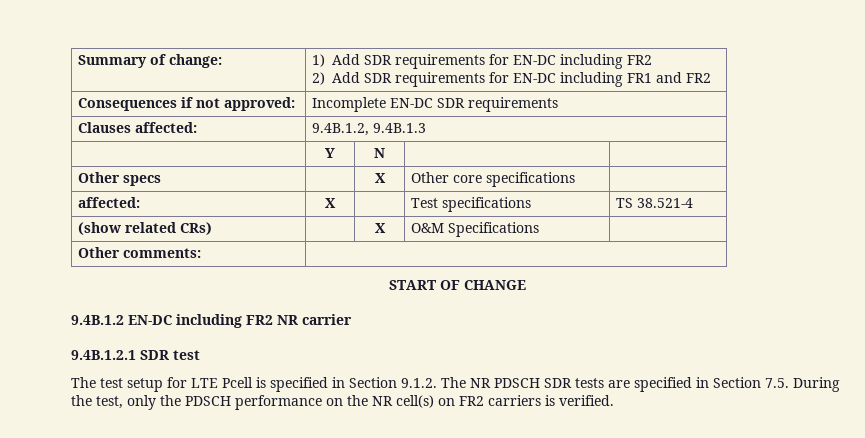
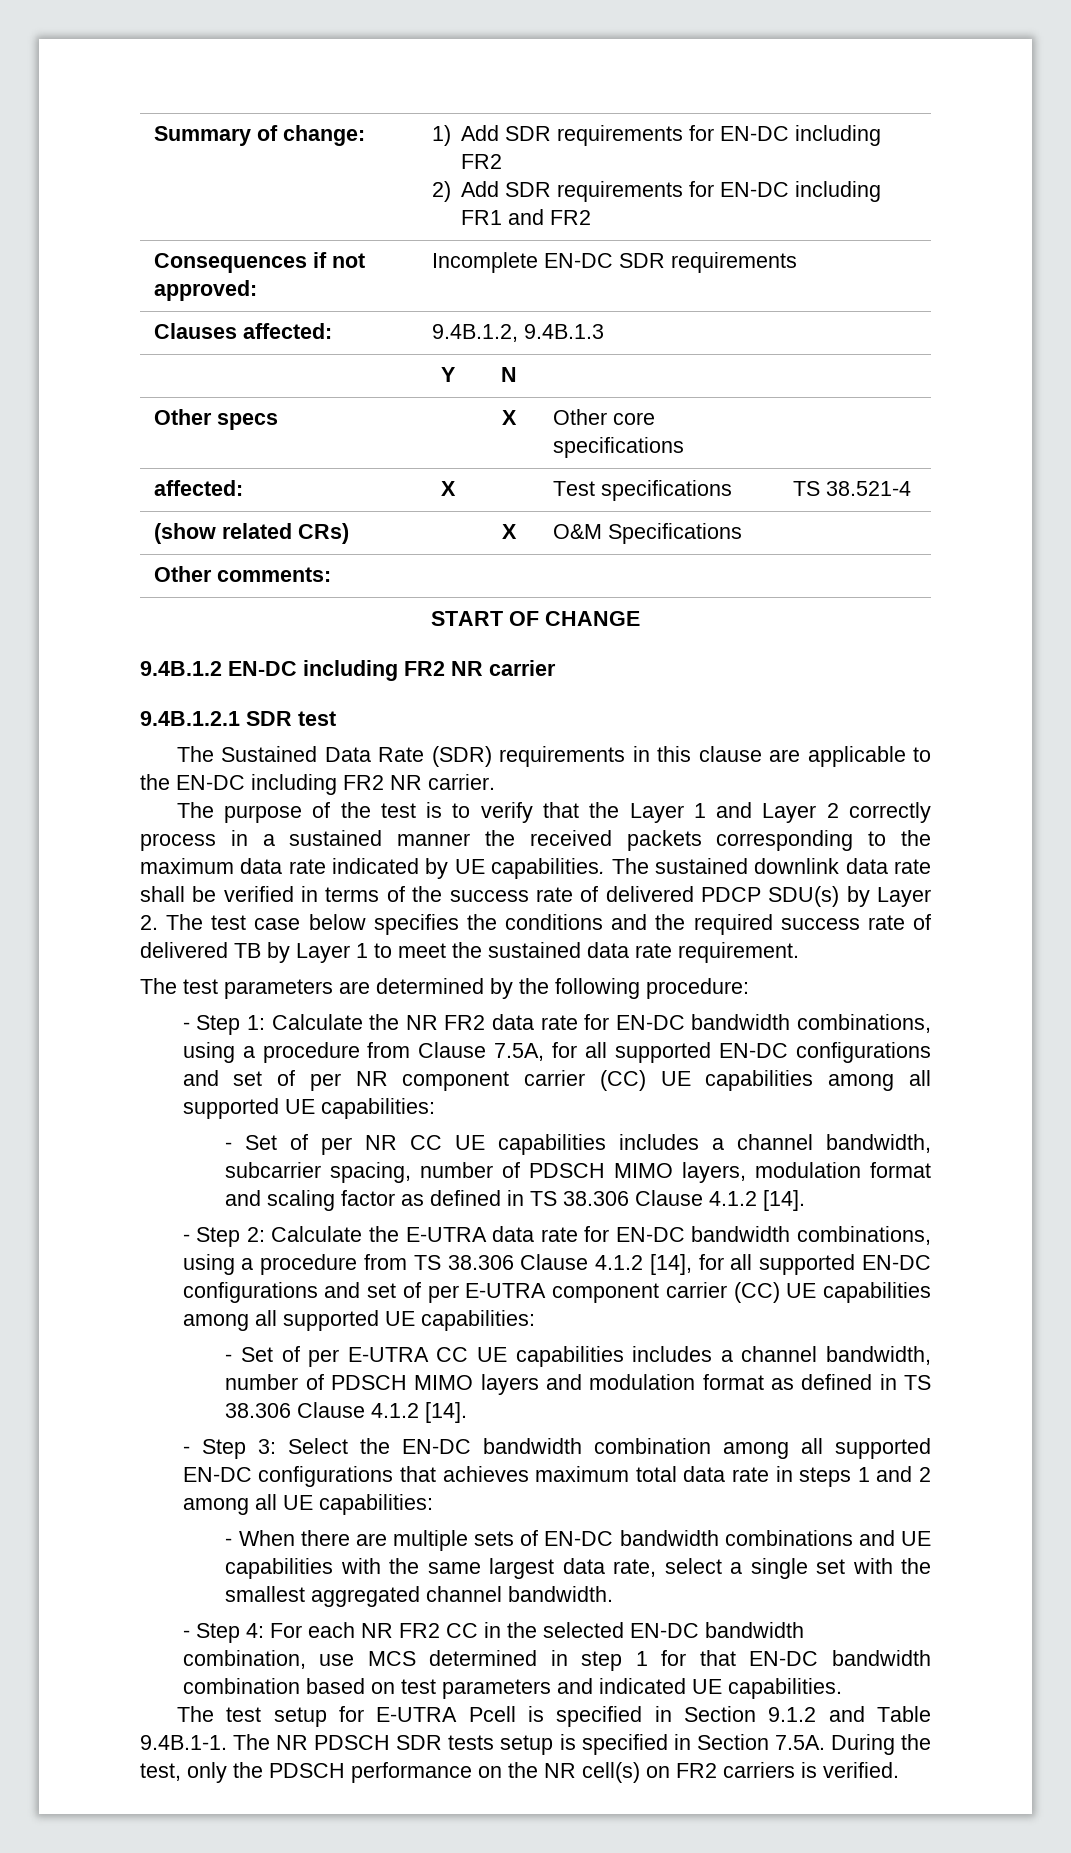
+ The Sustained Data Rate (SDR) requirements in this clause are applicable to the EN-DC including FR2 NR carrier.
+ The purpose of the test is to verify that the Layer 1 and Layer 2 correctly process in a sustained manner the received packets corresponding to the maximum data rate indicated by UE capabilities. The sustained downlink data rate shall be verified in terms of the success rate of delivered PDCP SDU(s) by Layer 2. The test case below specifies the conditions and the required success rate of delivered TB by Layer 1 to meet the sustained data rate requirement.
+ The test parameters are determined by the following procedure:
+ - Step 1: Calculate the NR FR2 data rate for EN-DC bandwidth combinations, using a procedure from Clause 7.5A, for all supported EN-DC configurations and set of per NR component carrier (CC) UE capabilities among all supported UE capabilities:
+ - Set of per NR CC UE capabilities includes a channel bandwidth, subcarrier spacing, number of PDSCH MIMO layers, modulation format and scaling factor as defined in TS 38.306 Clause 4.1.2 [14].
+ - Step 2: Calculate the E-UTRA data rate for EN-DC bandwidth combinations, using a procedure from TS 38.306 Clause 4.1.2 [14], for all supported EN-DC configurations and set of per E-UTRA component carrier (CC) UE capabilities among all supported UE capabilities:
+ - Set of per E-UTRA CC UE capabilities includes a channel bandwidth, number of PDSCH MIMO layers and modulation format as defined in TS 38.306 Clause 4.1.2 [14].
+ - Step 3: Select the EN-DC bandwidth combination among all supported EN-DC configurations that achieves maximum total data rate in steps 1 and 2 among all UE capabilities:
+ - When there are multiple sets of EN-DC bandwidth combinations and UE capabilities with the same largest data rate, select a single set with the smallest aggregated channel bandwidth.
+ - Step 4: For each NR FR2 CC in the selected EN-DC bandwidth combination, use MCS determined in step 1 for that EN-DC bandwidth combination based on test parameters and indicated UE capabilities.
- The test setup for LTE Pcell is specified in Section 9.1.2. The NR PDSCH SDR tests are specified in Section 7.5. During the test, only the PDSCH performance on the NR cell(s) on FR2 carriers is verified.
+ The test setup for E-UTRA Pcell is specified in Section 9.1.2 and Table 9.4B.1-1. The NR PDSCH SDR tests setup is specified in Section 7.5A. During the test, only the PDSCH performance on the NR cell(s) on FR2 carriers is verified.

